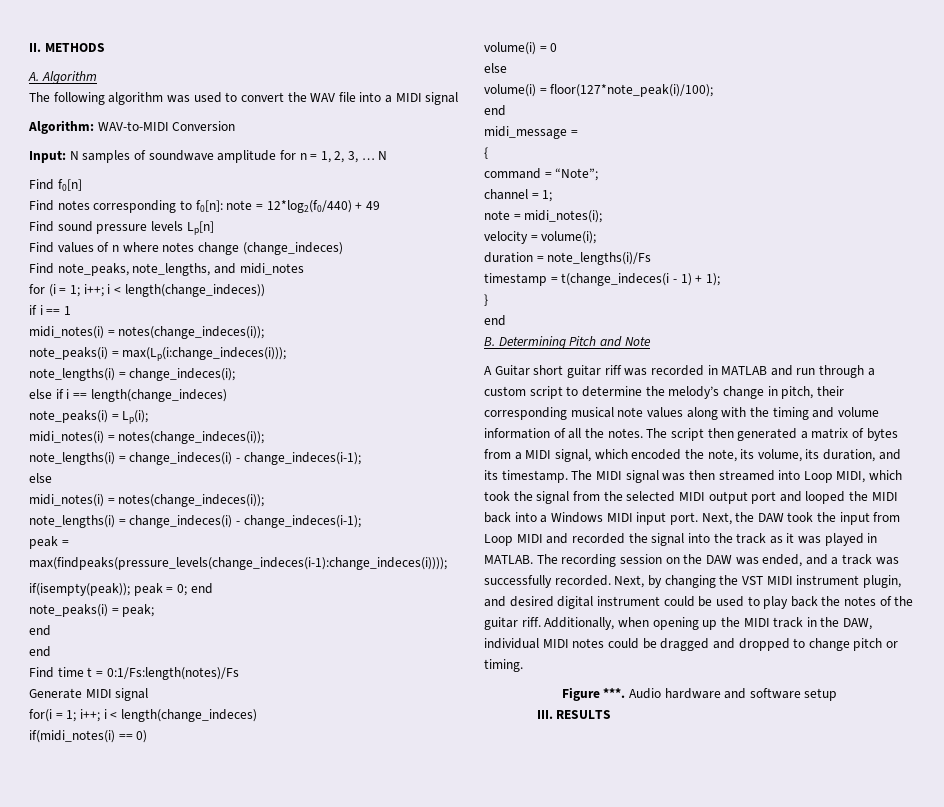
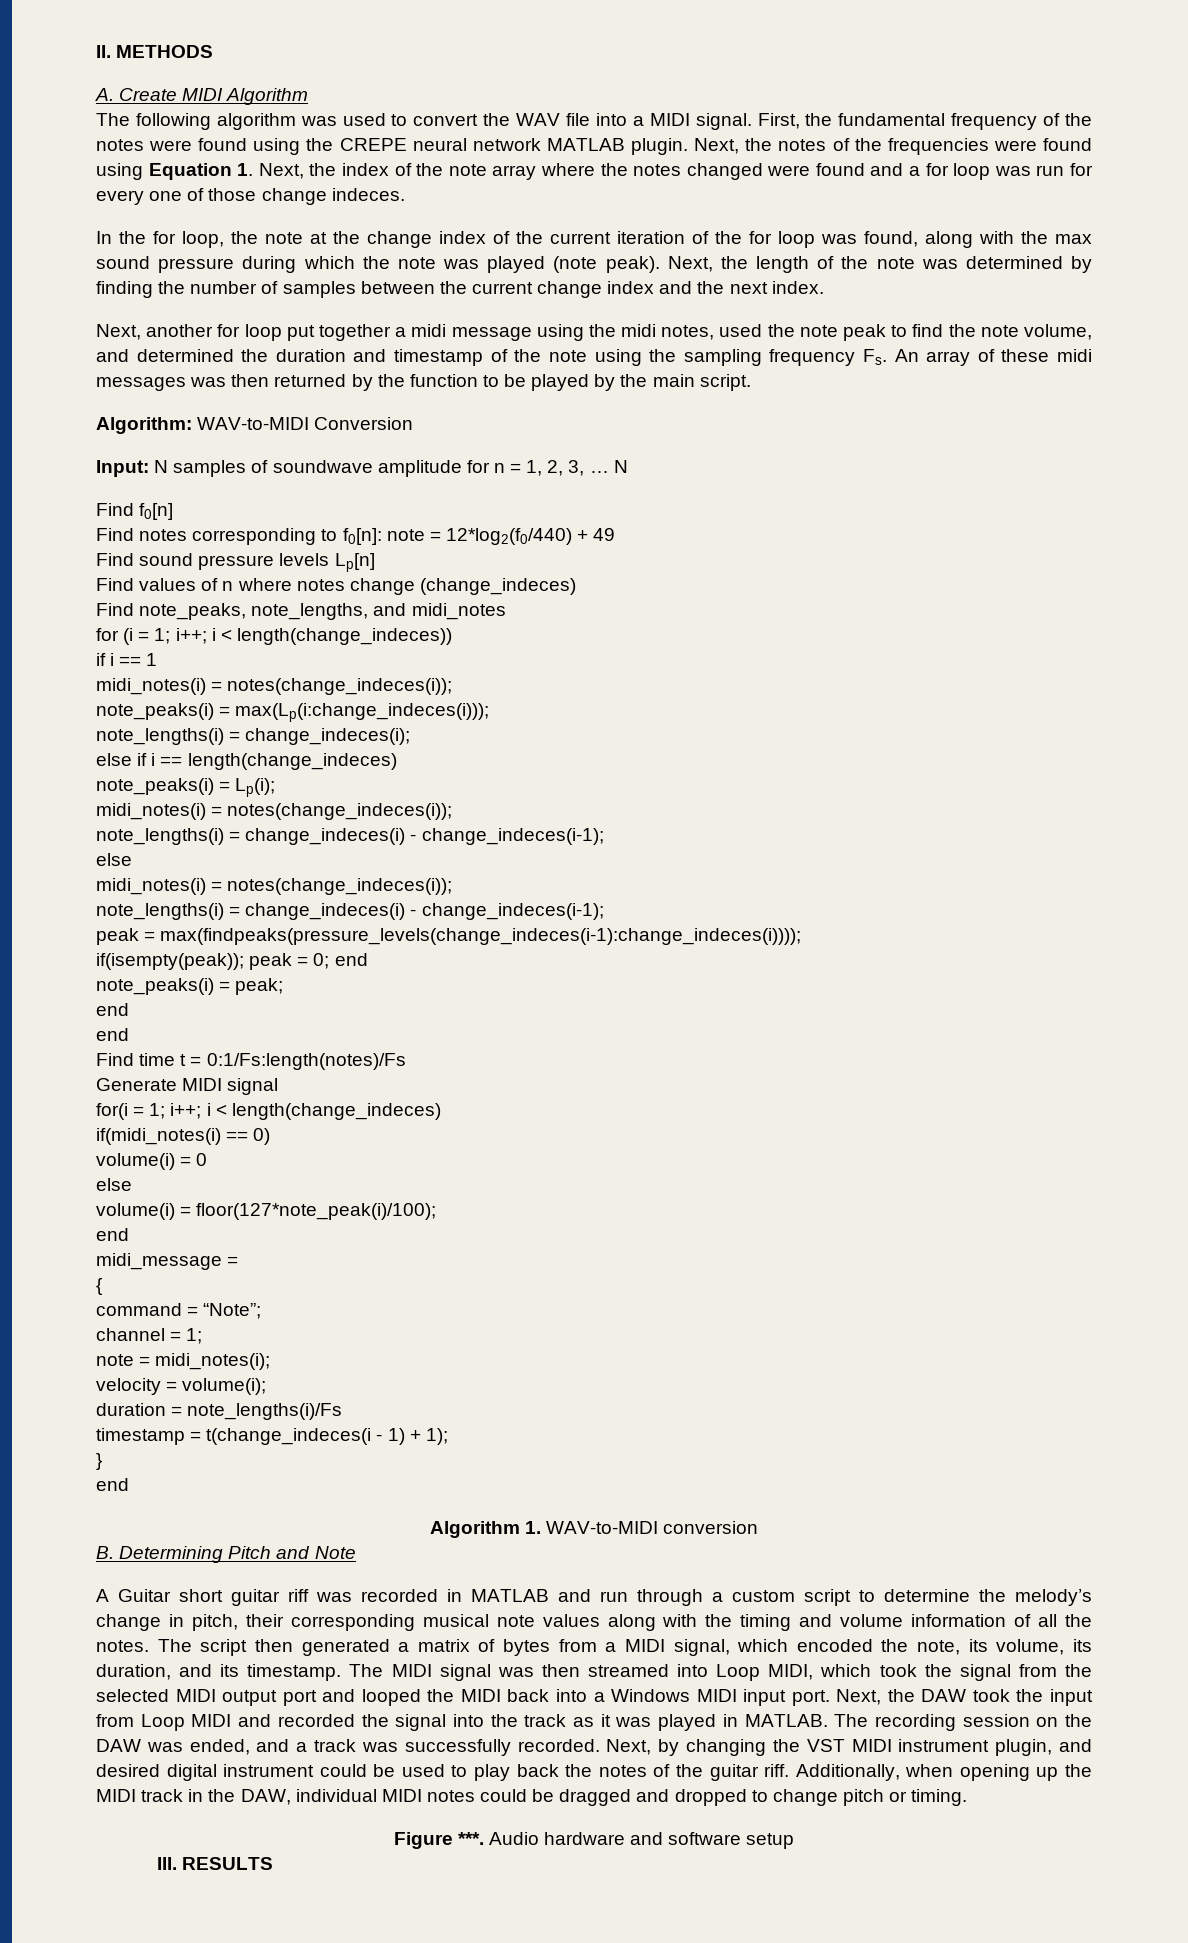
- A. Algorithm
+ A. Create MIDI Algorithm
- The following algorithm was used to convert the WAV file into a MIDI signal
+ The following algorithm was used to convert the WAV file into a MIDI signal. First, the fundamental frequency of the notes were found using the CREPE neural network MATLAB plugin. Next, the notes of the frequencies were found using Equation 1. Next, the index of the note array where the notes changed were found and a for loop was run for every one of those change indeces.
+ In the for loop, the note at the change index of the current iteration of the for loop was found, along with the max sound pressure during which the note was played (note peak). Next, the length of the note was determined by finding the number of samples between the current change index and the next index.
+ Next, another for loop put together a midi message using the midi notes, used the note peak to find the note volume, and determined the duration and timestamp of the note using the sampling frequency Fs. An array of these midi messages was then returned by the function to be played by the main script.
+ Algorithm 1. WAV-to-MIDI conversion

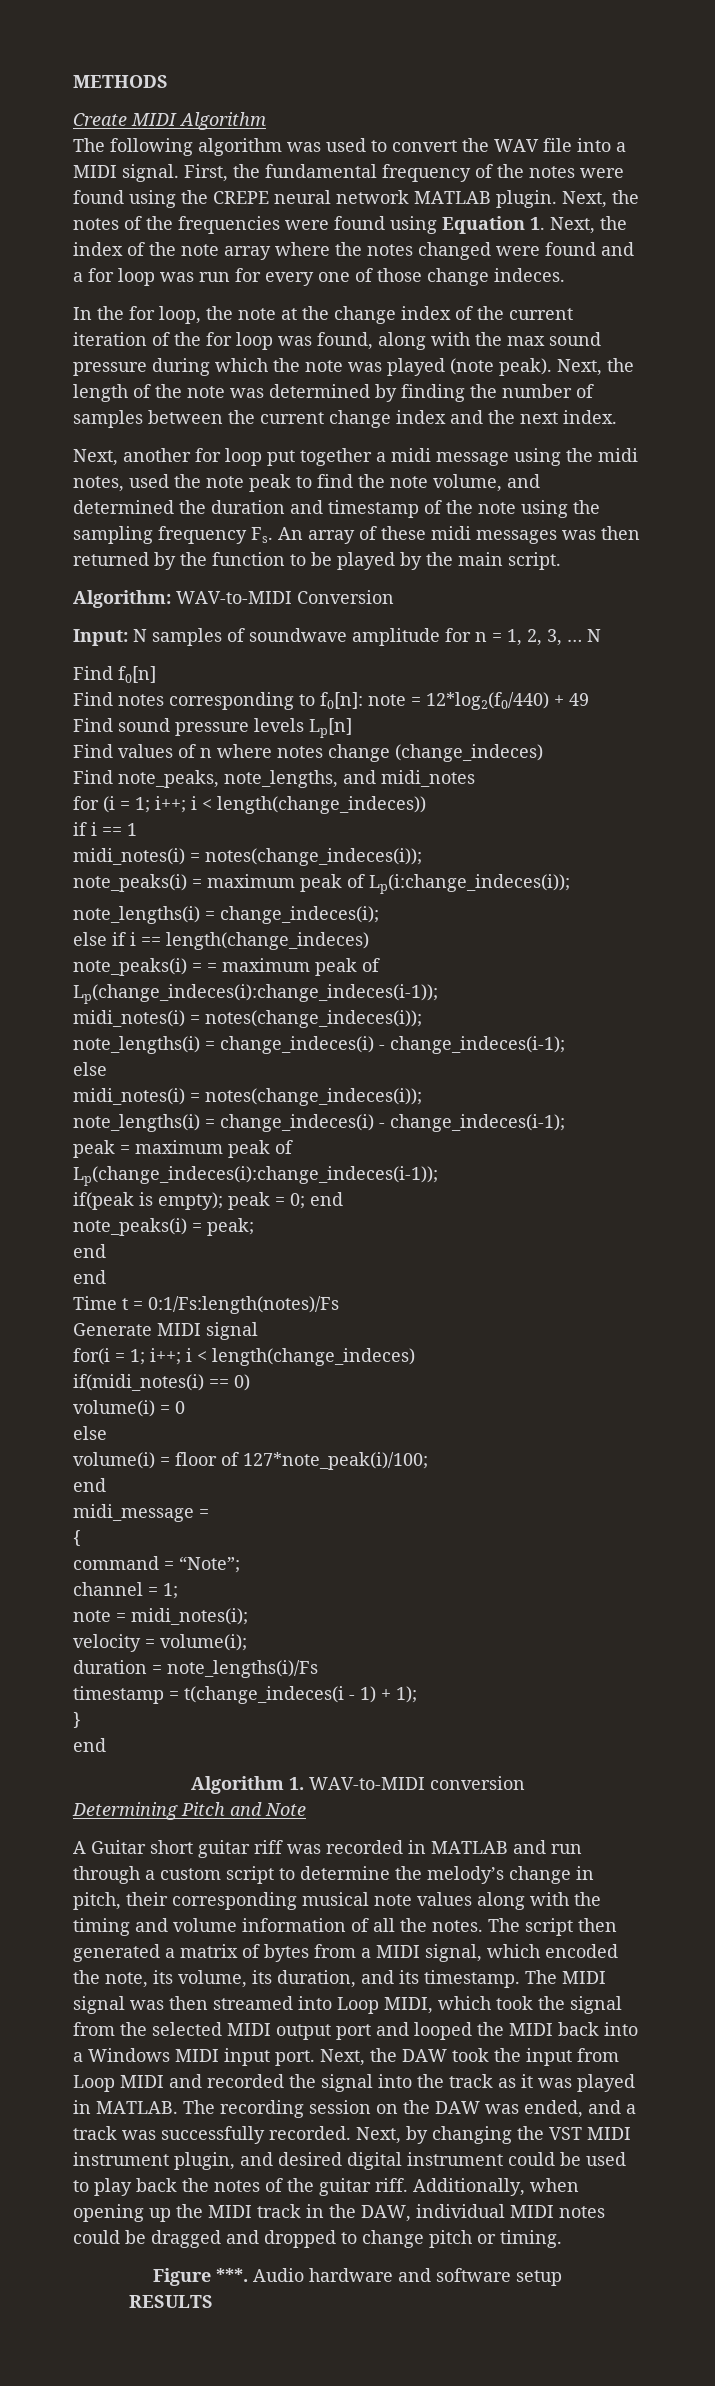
- II. METHODS
+ METHODS
- A. Create MIDI Algorithm
+ Create MIDI Algorithm
- note_peaks(i) = max(Lp(i:change_indeces(i)));
+ note_peaks(i) = maximum peak of Lp(i:change_indeces(i));
- note_peaks(i) = Lp(i);
+ note_peaks(i) = = maximum peak of Lp(change_indeces(i):change_indeces(i-1));
- peak = max(findpeaks(pressure_levels(change_indeces(i-1):change_indeces(i))));
- if(isempty(peak)); peak = 0; end
+ peak = maximum peak of Lp(change_indeces(i):change_indeces(i-1));
+ if(peak is empty); peak = 0; end
- Find time t = 0:1/Fs:length(notes)/Fs
+ Time t = 0:1/Fs:length(notes)/Fs
- volume(i) = floor(127*note_peak(i)/100);
+ volume(i) = floor of 127*note_peak(i)/100;
- B. Determining Pitch and Note
+ Determining Pitch and Note
- III. RESULTS
+ RESULTS

